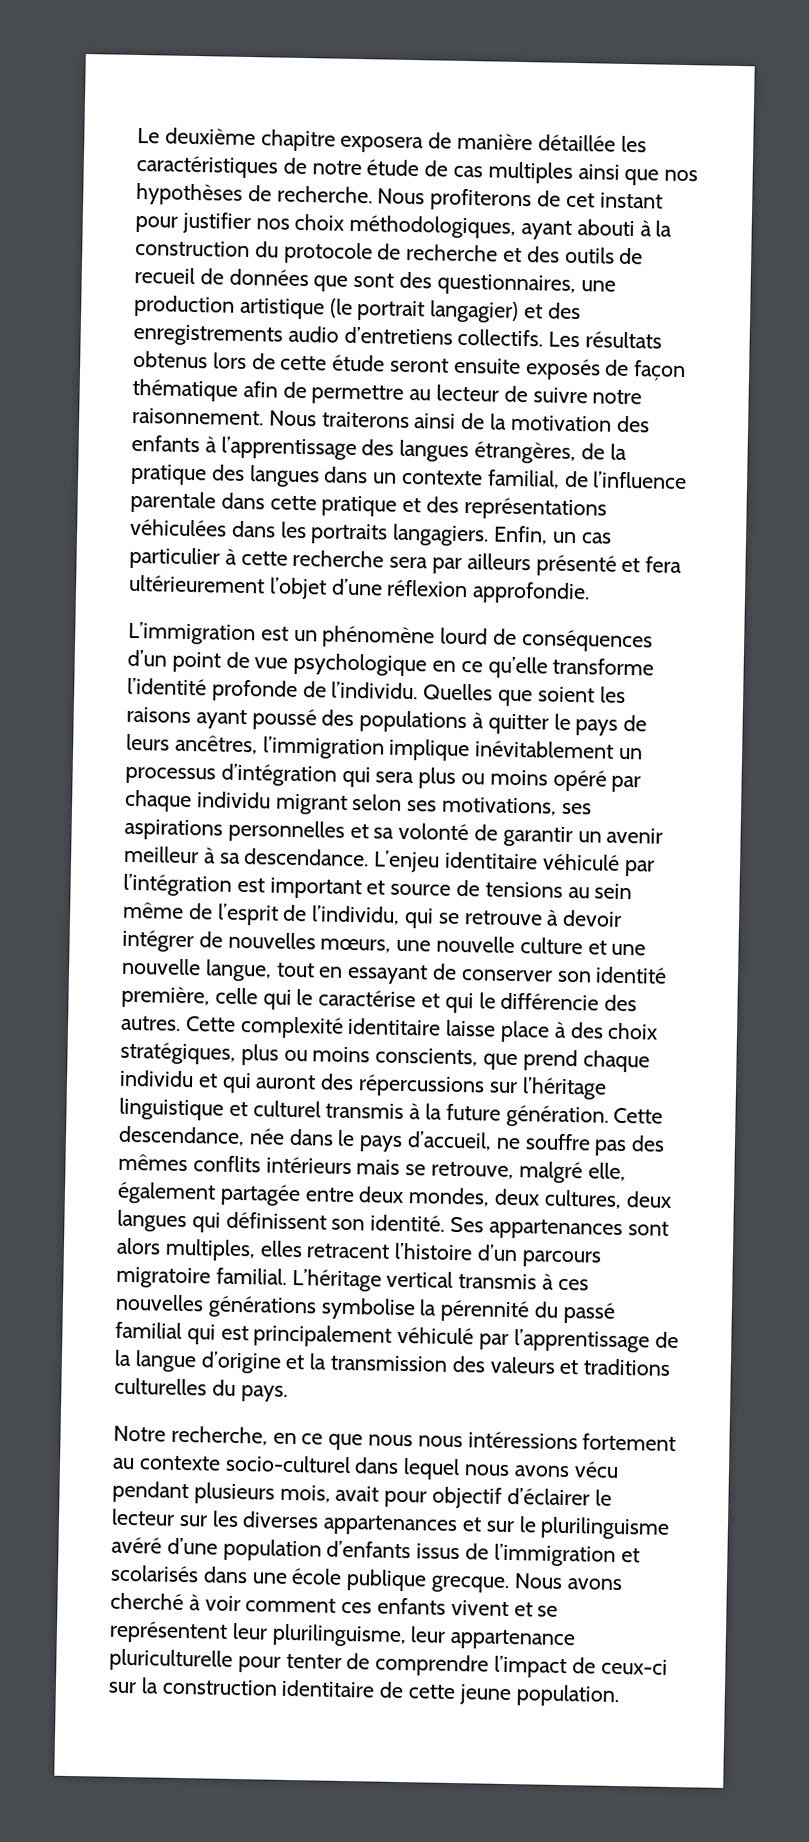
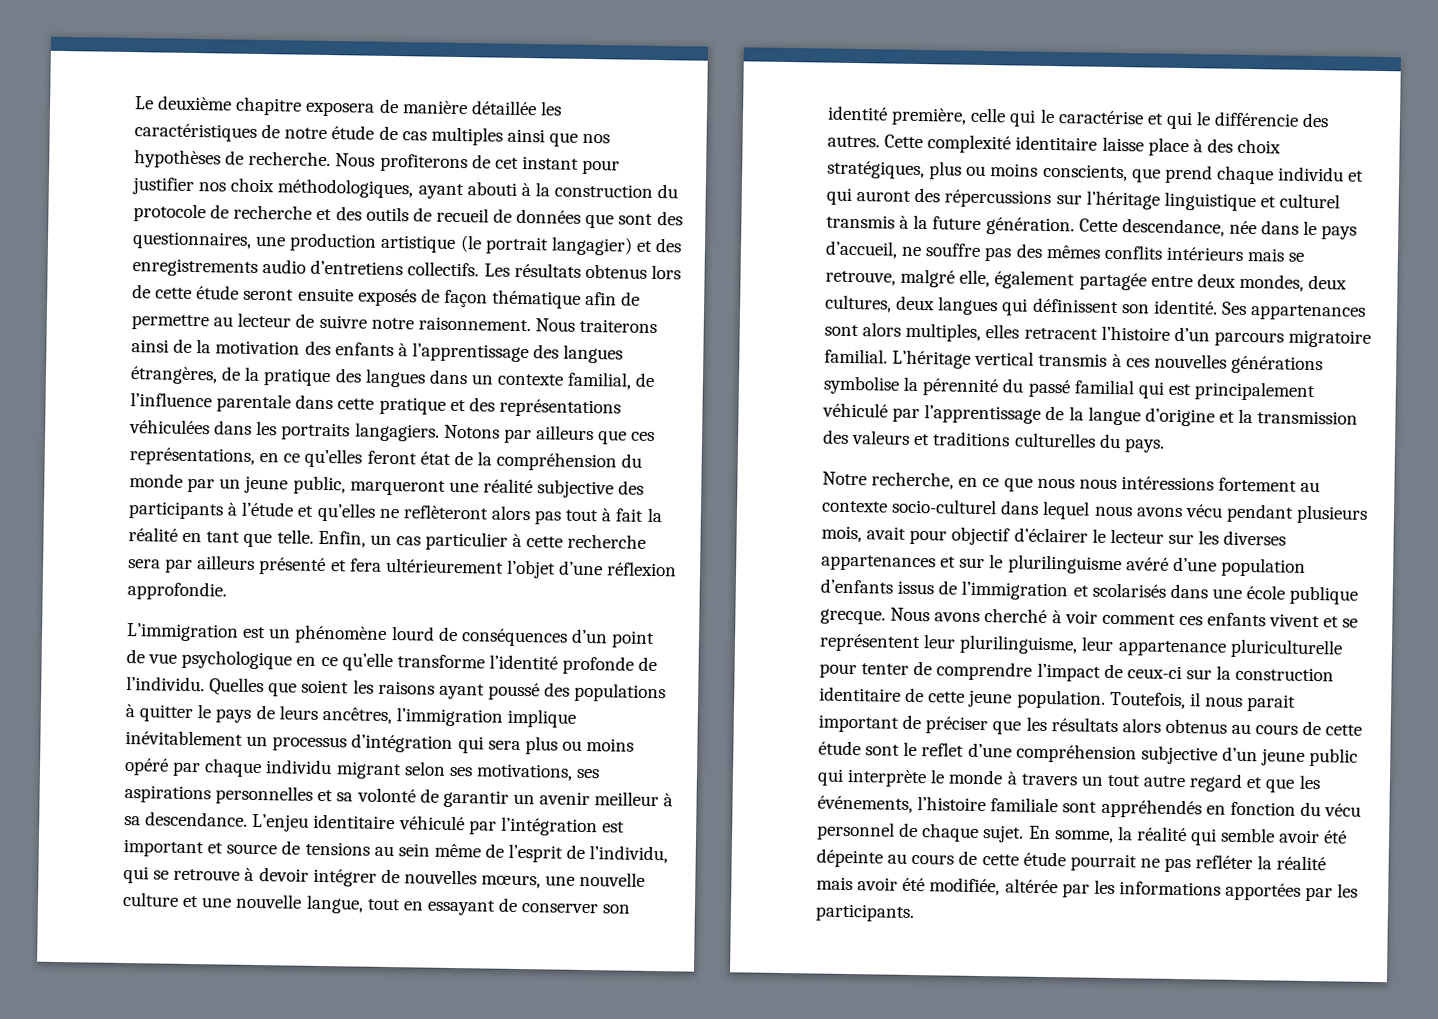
+ Notons par ailleurs que ces représentations, en ce qu’elles feront état de la compréhension du monde par un jeune public, marqueront une réalité subjective des participants à l’étude et qu’elles ne reflèteront alors pas tout à fait la réalité en tant que telle.
+ Toutefois, il nous parait important de préciser que les résultats alors obtenus au cours de cette étude sont le reflet d’une compréhension subjective d’un jeune public qui interprète le monde à travers un tout autre regard et que les événements, l’histoire familiale sont appréhendés en fonction du vécu personnel de chaque sujet. En somme, la réalité qui semble avoir été dépeinte au cours de cette étude pourrait ne pas refléter la réalité mais avoir été modifiée, altérée par les informations apportées par les participants.

